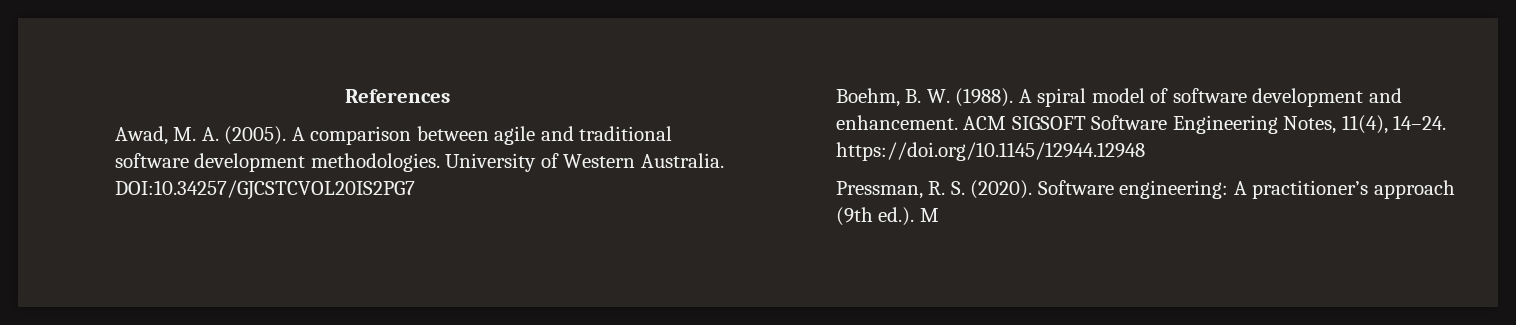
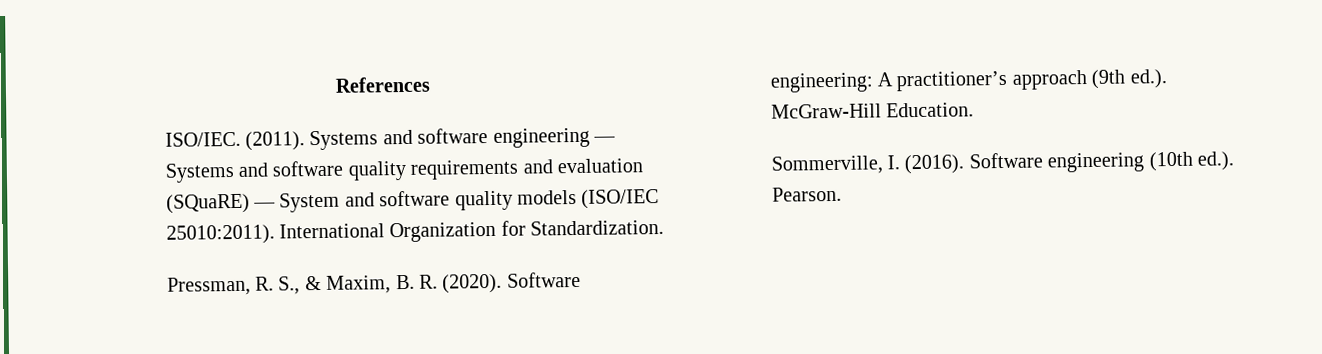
- Awad, M. A. (2005). A comparison between agile and traditional software development methodologies. University of Western Australia. DOI:10.34257/GJCSTCVOL20IS2PG7
- Boehm, B. W. (1988). A spiral model of software development and enhancement. ACM SIGSOFT Software Engineering Notes, 11(4), 14–24. https://doi.org/10.1145/12944.12948
- Pressman, R. S. (2020).
+ ISO/IEC. (2011). Systems and software engineering — Systems and software quality requirements and evaluation (SQuaRE) — System and software quality models (ISO/IEC 25010:2011). International Organization for Standardization.
+ Pressman, R. S., & Maxim, B. R. (2020).
- Software engineering: A practitioner’s approach (9th ed.). M
+ Software engineering: A practitioner’s approach (9th ed.). McGraw-Hill Education.
+ Sommerville, I. (2016). Software engineering (10th ed.). Pearson.

